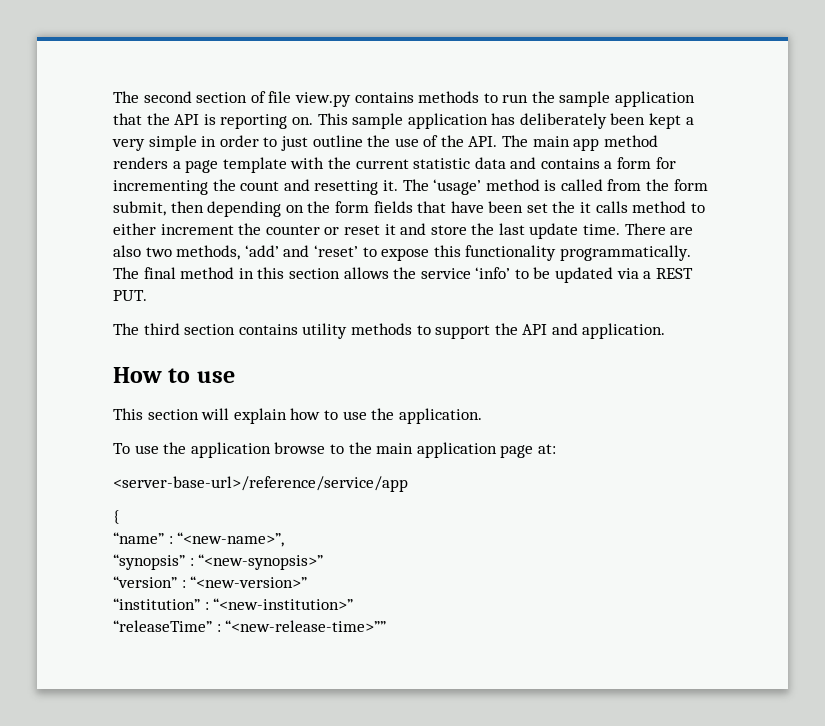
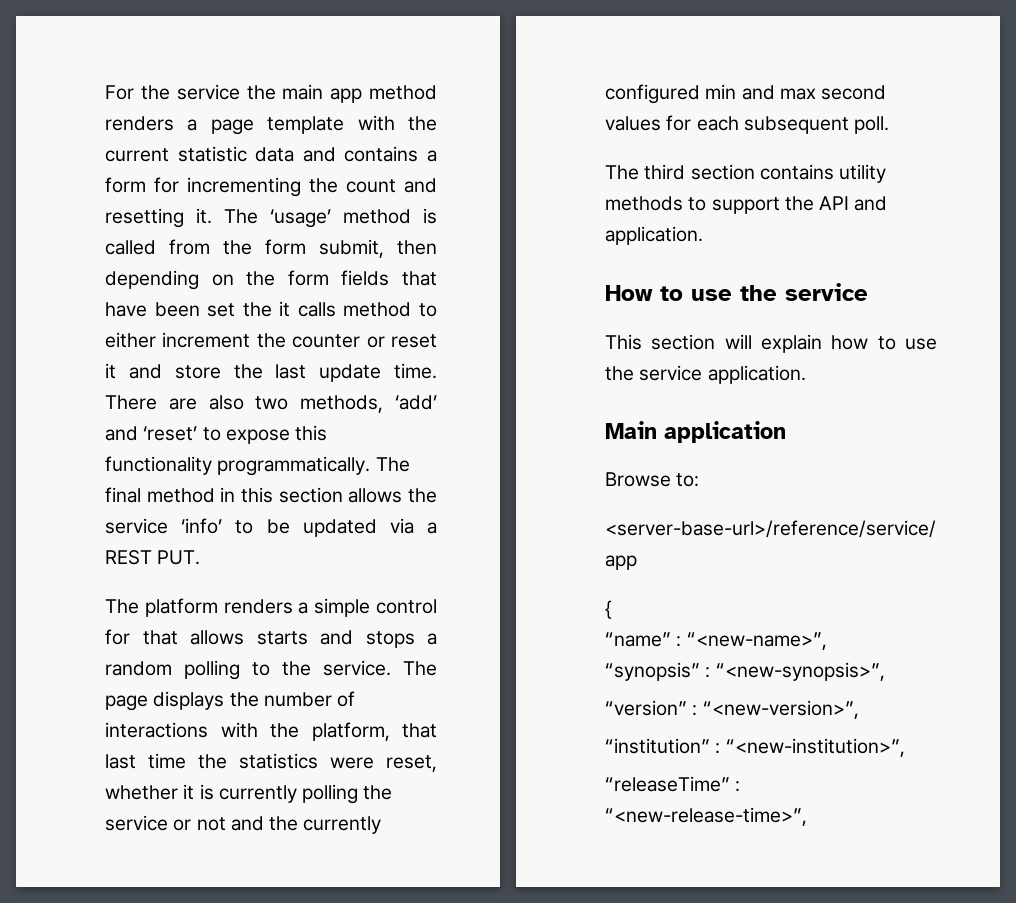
- The second section of file view.py contains methods to run the sample application that the API is reporting on. This sample application has deliberately been kept a very simple in order to just outline the use of the API. The main app method renders a page template with the current statistic data and contains a form for incrementing the count and resetting it.
+ For the service the main app method renders a page template with the current statistic data and contains a form for incrementing the count and resetting it.
+ The platform renders a simple control for that allows starts and stops a random polling to the service. The page displays the number of interactions with the platform, that last time the statistics were reset, whether it is currently polling the service or not and the currently configured min and max second values for each subsequent poll.
- How to use
+ How to use the service
- This section will explain how to use the application.
- To use the application browse to the main application page at:
+ This section will explain how to use the service application.
+ Main application
+ Browse to:
- “synopsis” : “<new-synopsis>”
+ “synopsis” : “<new-synopsis>”,
- “version” : “<new-version>”
+ “version” : “<new-version>”,
- “institution” : “<new-institution>”
+ “institution” : “<new-institution>”,
- “releaseTime” : “<new-release-time>””
+ “releaseTime” : “<new-release-time>”,

